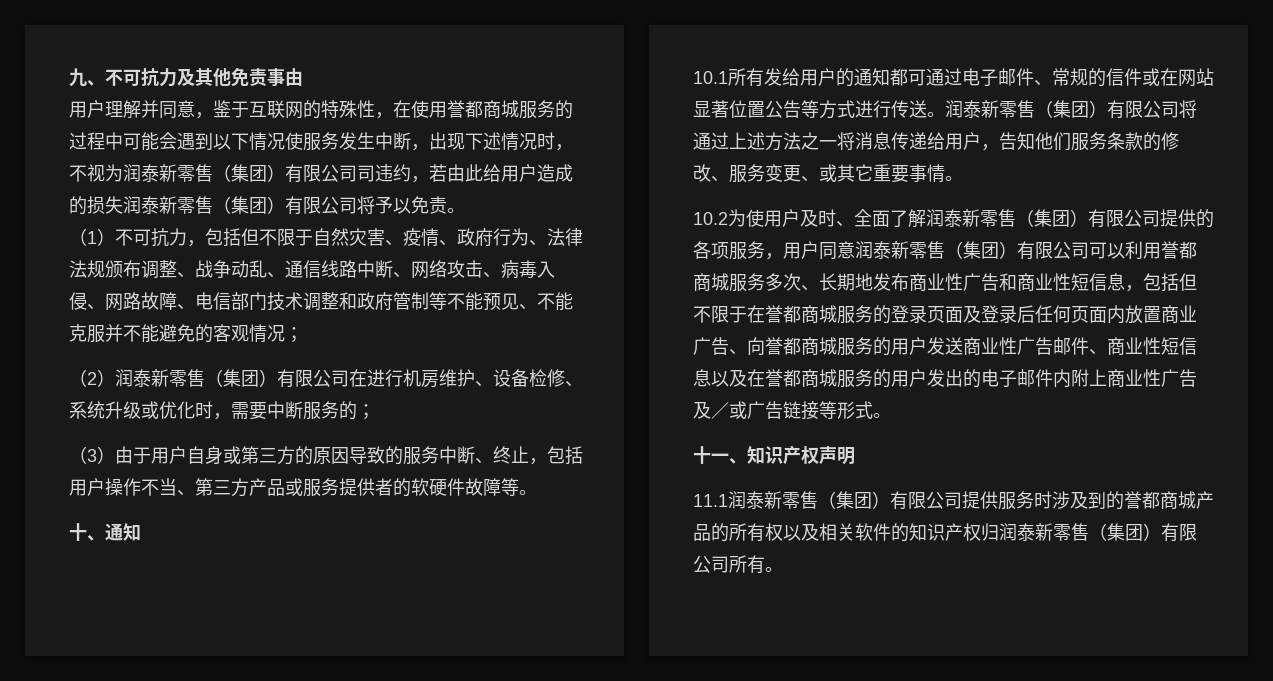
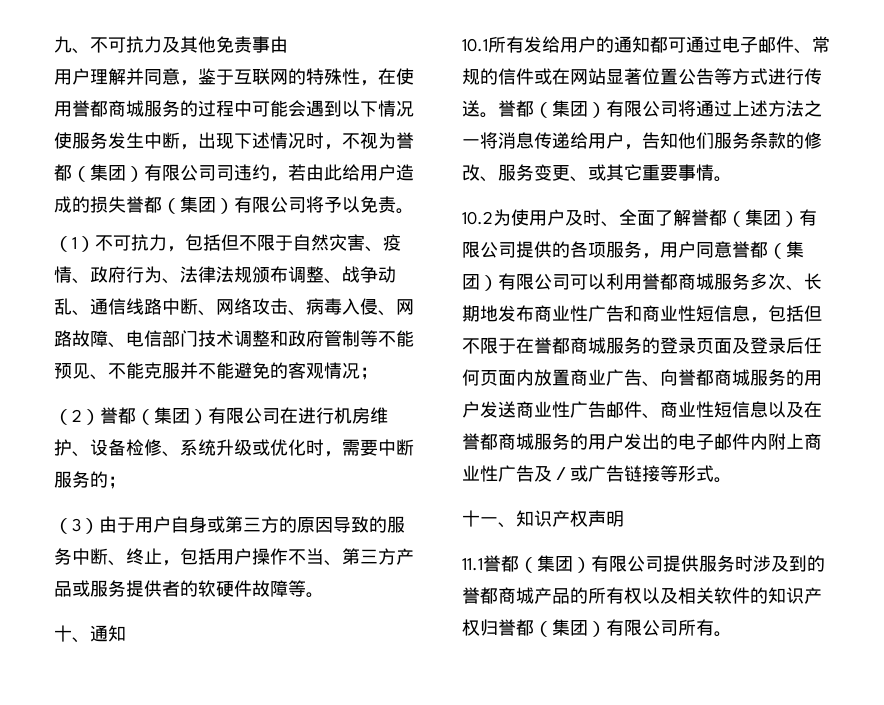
- 用户理解并同意，鉴于互联网的特殊性，在使用誉都商城服务的过程中可能会遇到以下情况使服务发生中断，出现下述情况时，不视为润泰新零售（集团）有限公司司违约，若由此给用户造成的损失润泰新零售（集团）有限公司将予以免责。
+ 用户理解并同意，鉴于互联网的特殊性，在使用誉都商城服务的过程中可能会遇到以下情况使服务发生中断，出现下述情况时，不视为誉都（集团）有限公司司违约，若由此给用户造成的损失誉都（集团）有限公司将予以免责。
- （2）润泰新零售（集团）有限公司在进行机房维护、设备检修、系统升级或优化时，需要中断服务的；
+ （2）誉都（集团）有限公司在进行机房维护、设备检修、系统升级或优化时，需要中断服务的；
- 润泰新零售（集团）有限公司将通过上述方法之一将消息传递给用户，告知他们服务条款的修改、服务变更、或其它重要事情。
+ 誉都（集团）有限公司将通过上述方法之一将消息传递给用户，告知他们服务条款的修改、服务变更、或其它重要事情。
- 10.2为使用户及时、全面了解润泰新零售（集团）有限公司提供的各项服务，用户同意润泰新零售（集团）有限公司可以利用誉都商城服务多次、长期地发布商业性广告和商业性短信息，包括但不限于在誉都商城服务的登录页面及登录后任何页面内放置商业广告、向誉都商城服务的用户发送商业性广告邮件、商业性短信息以及在誉都商城服务的用户发出的电子邮件内附上商业性广告及／或广告链接等形式。
+ 10.2为使用户及时、全面了解誉都（集团）有限公司提供的各项服务，用户同意誉都（集团）有限公司可以利用誉都商城服务多次、长期地发布商业性广告和商业性短信息，包括但不限于在誉都商城服务的登录页面及登录后任何页面内放置商业广告、向誉都商城服务的用户发送商业性广告邮件、商业性短信息以及在誉都商城服务的用户发出的电子邮件内附上商业性广告及／或广告链接等形式。
- 11.1润泰新零售（集团）有限公司提供服务时涉及到的誉都商城产品的所有权以及相关软件的知识产权归润泰新零售（集团）有限公司所有。
+ 11.1誉都（集团）有限公司提供服务时涉及到的誉都商城产品的所有权以及相关软件的知识产权归誉都（集团）有限公司所有。

